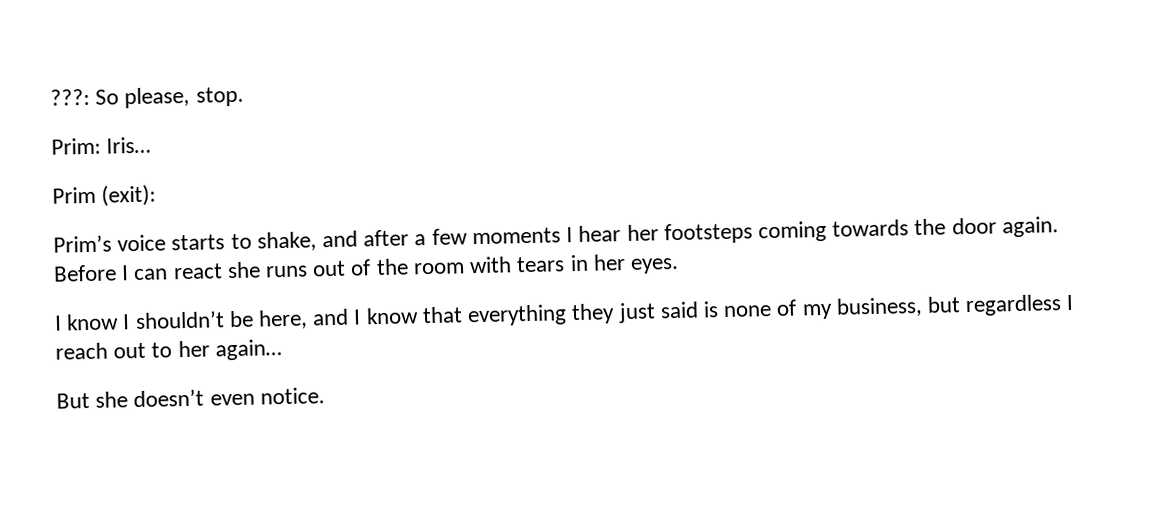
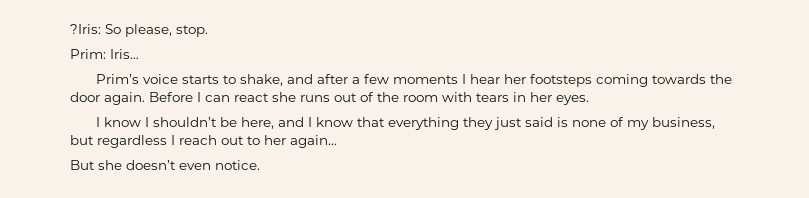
- ???: So please, stop.
+ ?Iris: So please, stop.
- Prim (exit):

